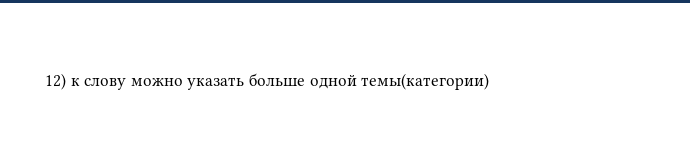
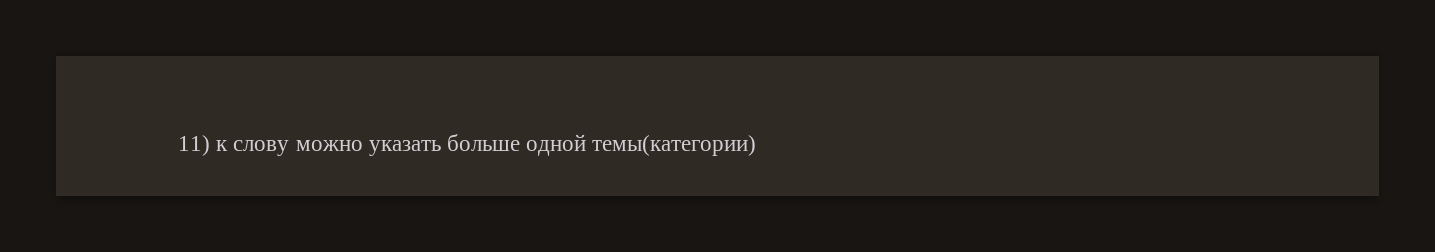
- 12) к слову можно указать больше одной темы(категории)
+ 11) к слову можно указать больше одной темы(категории)

